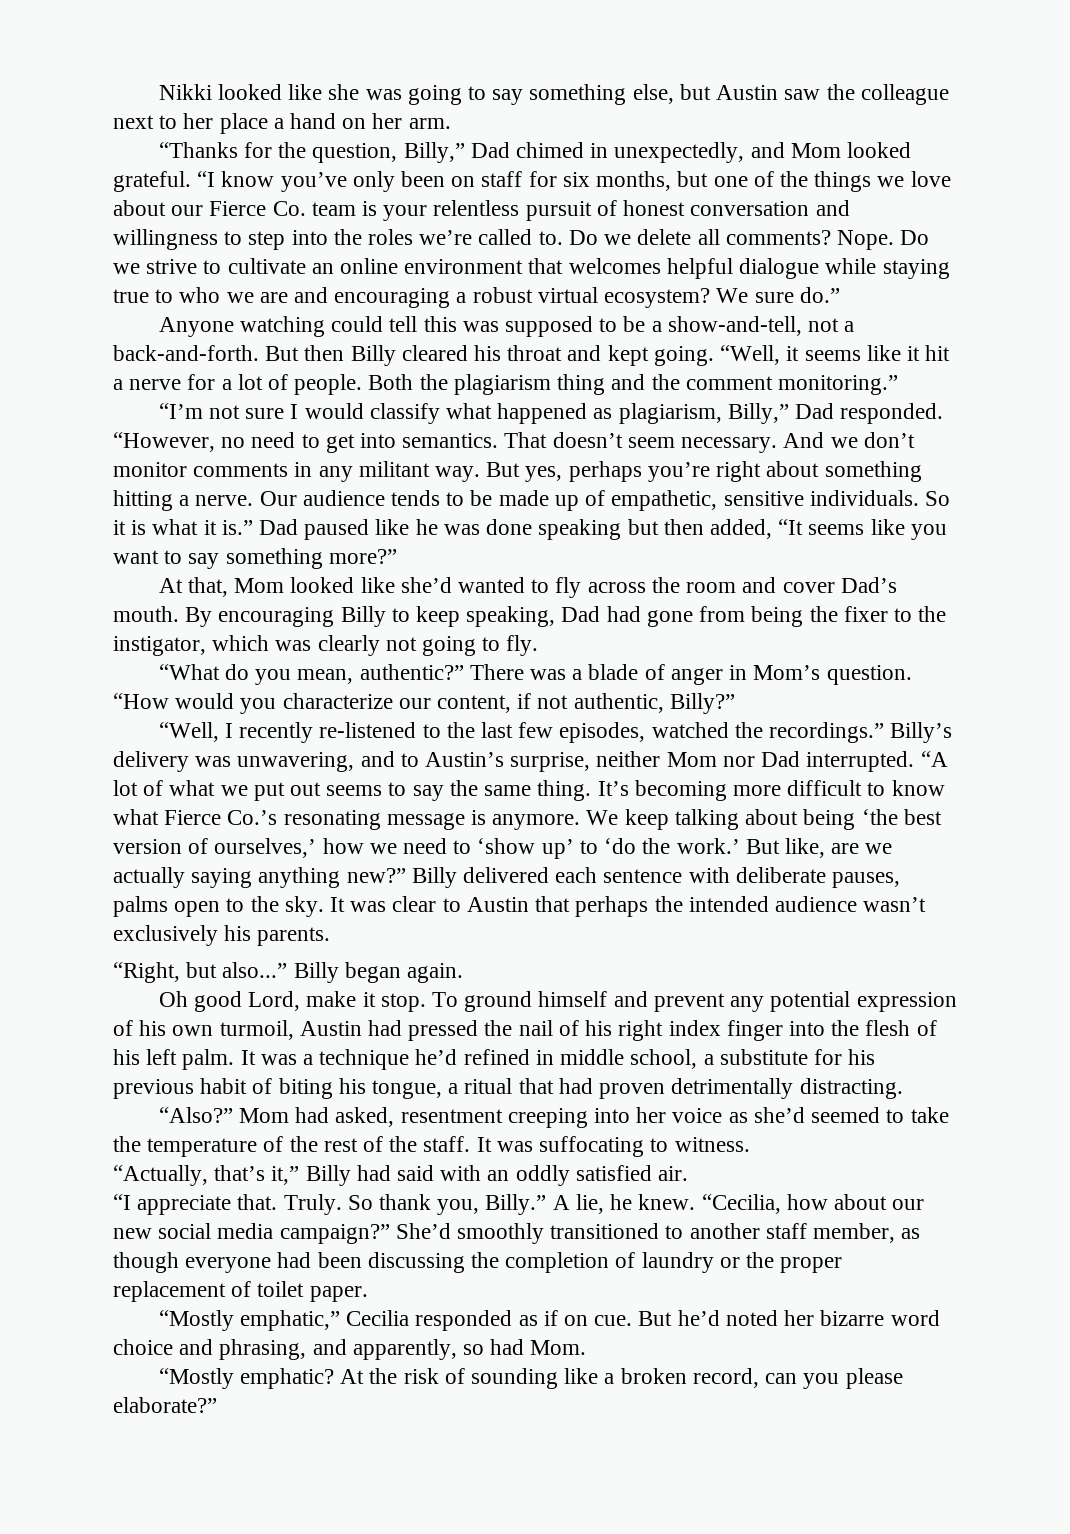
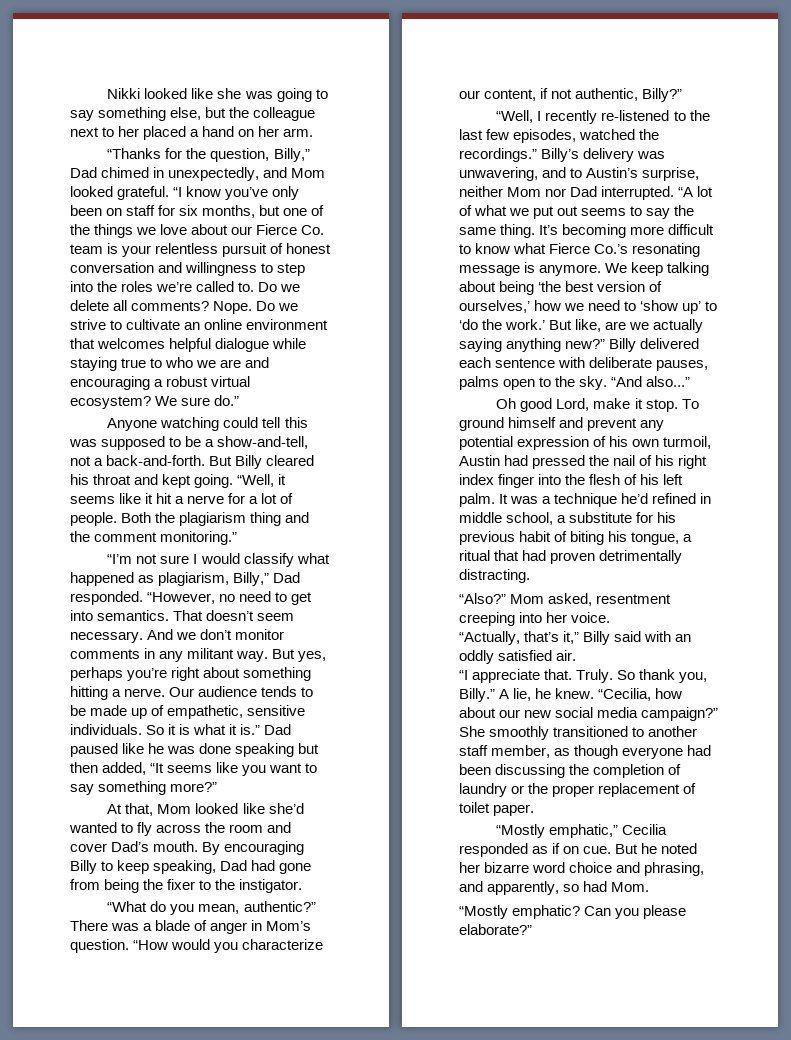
- Nikki looked like she was going to say something else, but Austin saw the colleague next to her place a hand on her arm.
+ Nikki looked like she was going to say something else, but the colleague next to her placed a hand on her arm.
- But then Billy cleared his throat and kept going.
+ But Billy cleared his throat and kept going.
- By encouraging Billy to keep speaking, Dad had gone from being the fixer to the instigator, which was clearly not going to fly.
+ By encouraging Billy to keep speaking, Dad had gone from being the fixer to the instigator.
- It was clear to Austin that perhaps the intended audience wasn’t exclusively his parents.
- “Right, but also...” Billy began again.
+ “And also...”
- Mom had asked, resentment creeping into her voice as she’d seemed to take the temperature of the rest of the staff. It was suffocating to witness.
+ Mom asked, resentment creeping into her voice.
- “Actually, that’s it,” Billy had said with an oddly satisfied air.
+ “Actually, that’s it,” Billy said with an oddly satisfied air.
- She’d smoothly transitioned to another staff member, as though everyone had been discussing the completion of laundry or the proper replacement of toilet paper.
+ She smoothly transitioned to another staff member, as though everyone had been discussing the completion of laundry or the proper replacement of toilet paper.
- But he’d noted her bizarre word choice and phrasing, and apparently, so had Mom.
+ But he noted her bizarre word choice and phrasing, and apparently, so had Mom.
- At the risk of sounding like a broken record, can you please elaborate?”
+ Can you please elaborate?”

